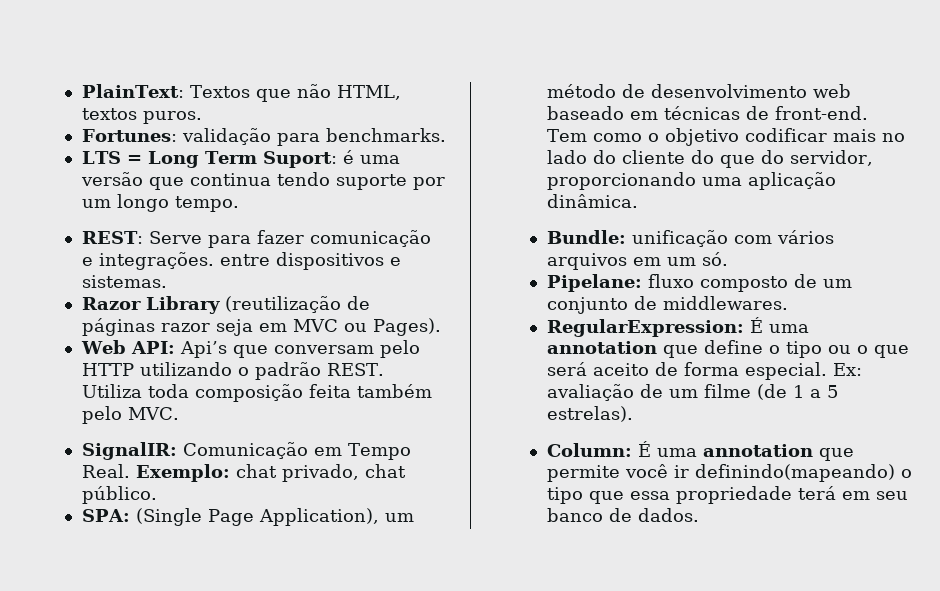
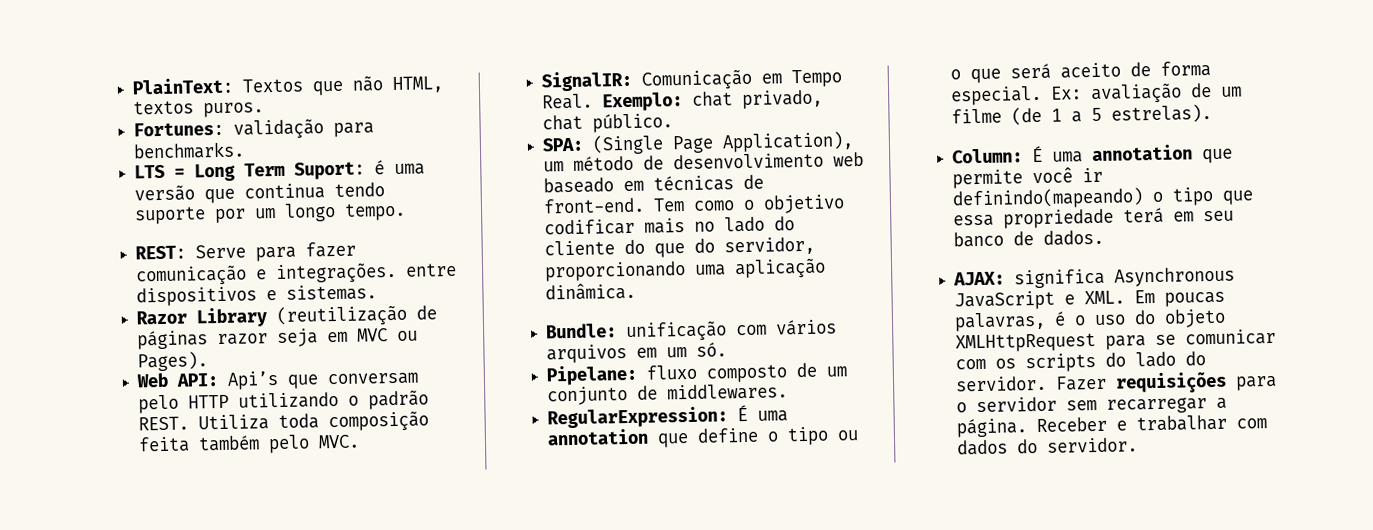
+ AJAX: significa Asynchronous JavaScript e XML. Em poucas palavras, é o uso do objeto XMLHttpRequest para se comunicar com os scripts do lado do servidor. Fazer requisições para o servidor sem recarregar a página. Receber e trabalhar com dados do servidor.

